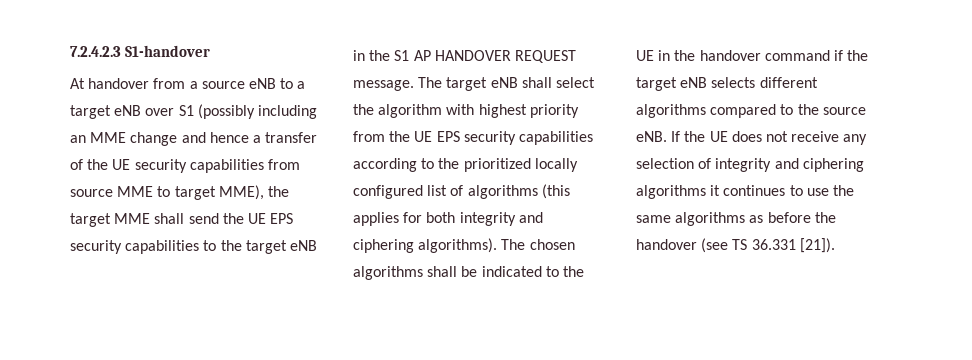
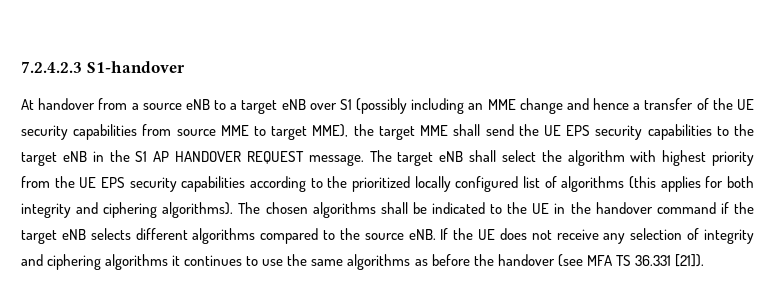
- If the UE does not receive any selection of integrity and ciphering algorithms it continues to use the same algorithms as before the handover (see TS 36.331 [21]).
+ If the UE does not receive any selection of integrity and ciphering algorithms it continues to use the same algorithms as before the handover (see MFA TS 36.331 [21]).

